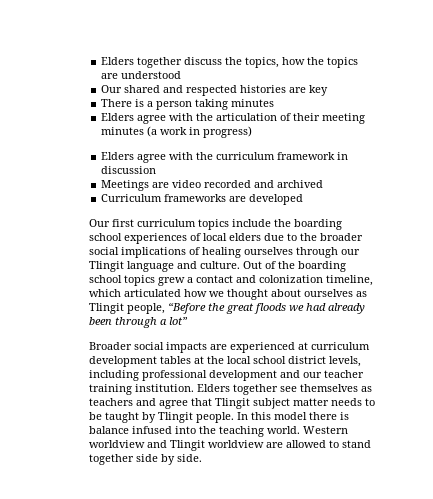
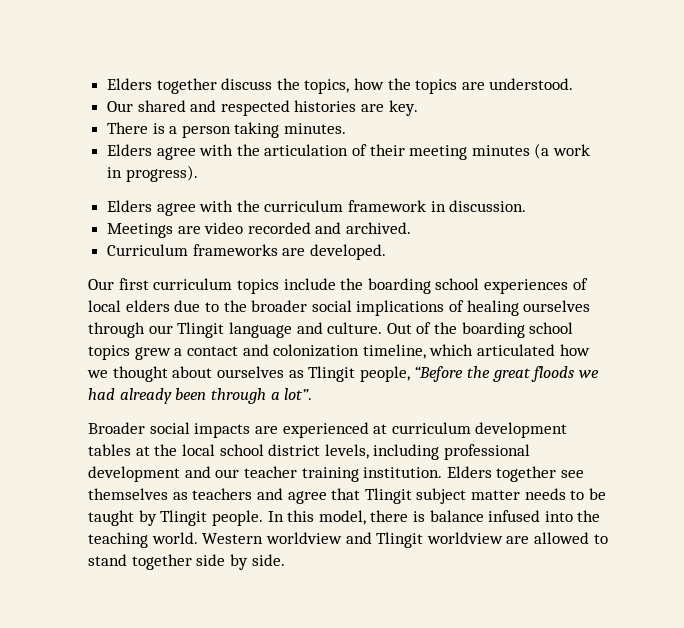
- Elders together discuss the topics, how the topics are understood
+ Elders together discuss the topics, how the topics are understood.
- Our shared and respected histories are key
+ Our shared and respected histories are key.
- There is a person taking minutes
+ There is a person taking minutes.
- Elders agree with the articulation of their meeting minutes (a work in progress)
+ Elders agree with the articulation of their meeting minutes (a work in progress).
- Elders agree with the curriculum framework in discussion
+ Elders agree with the curriculum framework in discussion.
- Meetings are video recorded and archived
+ Meetings are video recorded and archived.
- Curriculum frameworks are developed
+ Curriculum frameworks are developed.
- Out of the boarding school topics grew a contact and colonization timeline, which articulated how we thought about ourselves as Tlingit people, “Before the great floods we had already been through a lot”
+ Out of the boarding school topics grew a contact and colonization timeline, which articulated how we thought about ourselves as Tlingit people, “Before the great floods we had already been through a lot”.
- In this model there is balance infused into the teaching world.
+ In this model, there is balance infused into the teaching world.

